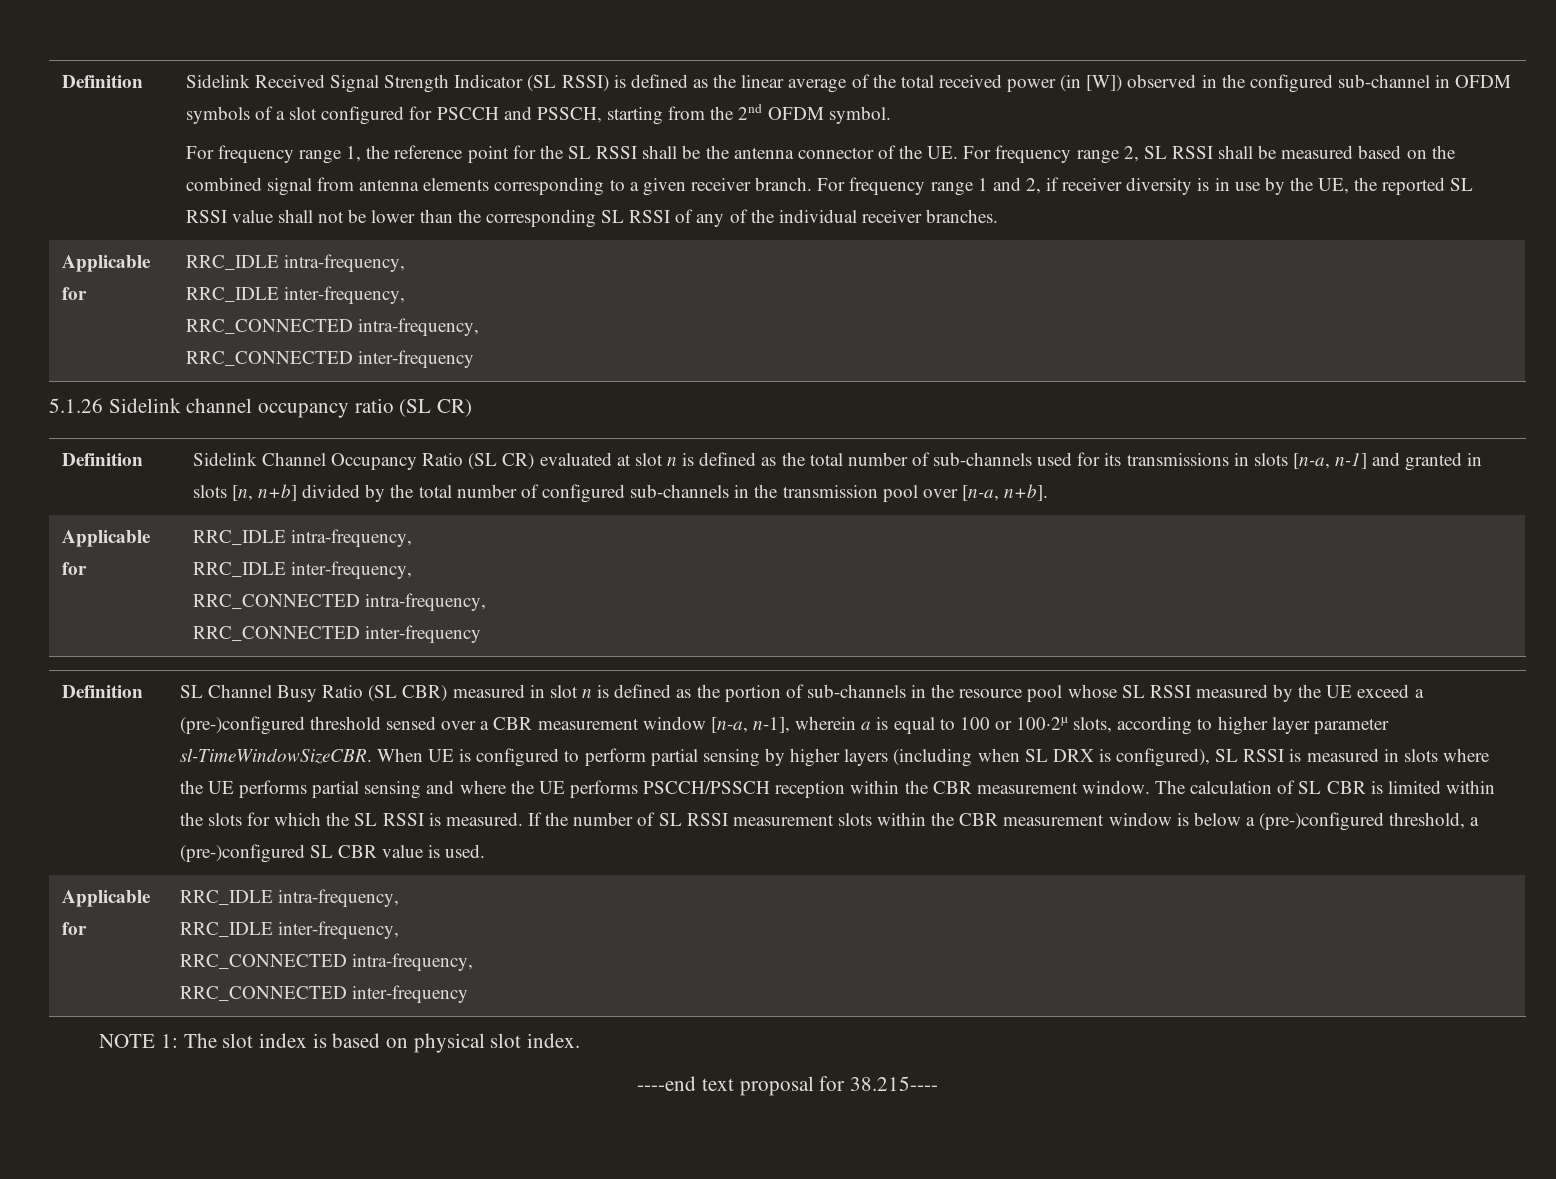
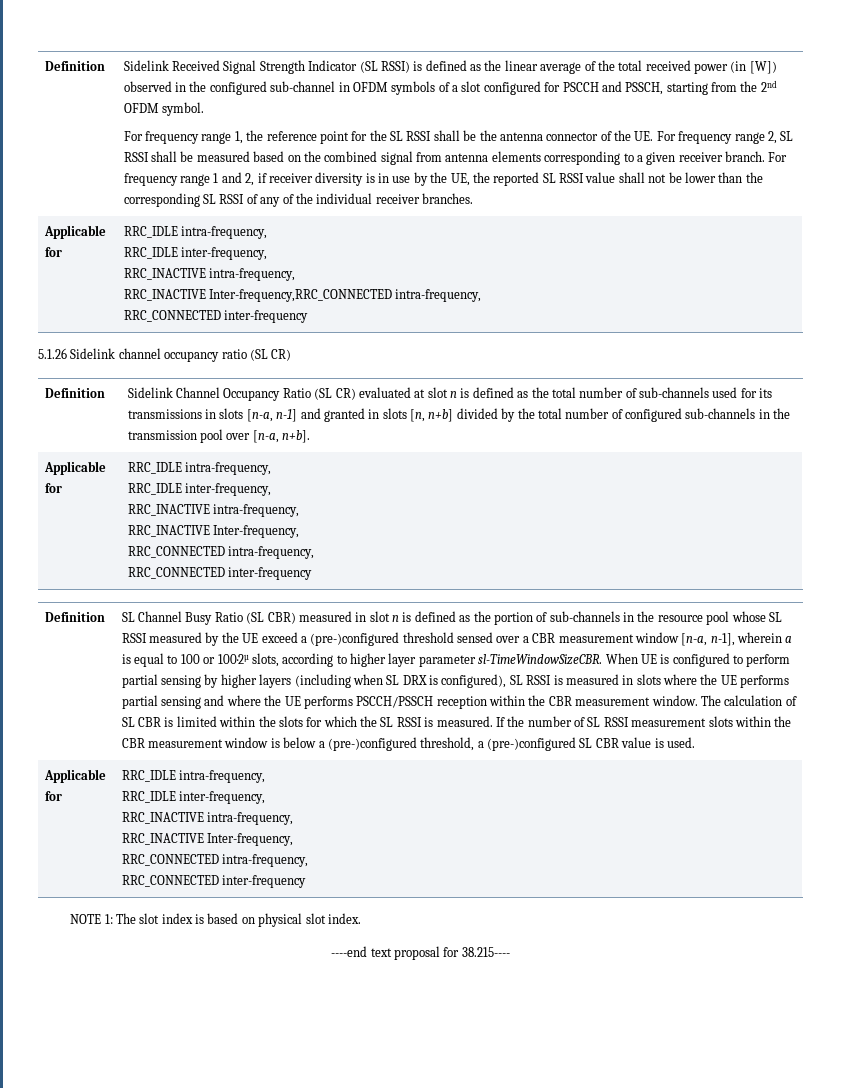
  For frequency range 1 and 2, if receiver diversity is in use by the UE, the reported SL RSSI value shall not be lower than the corresponding SL RSSI of any of the individual receiver branches.
  Applicable for | RRC_IDLE intra-frequency,
  RRC_IDLE inter-frequency,
- RRC_CONNECTED intra-frequency,
+ RRC_INACTIVE intra-frequency,
+ RRC_INACTIVE Inter-frequency,RRC_CONNECTED intra-frequency,
  Sidelink Channel Occupancy Ratio (SL CR) evaluated at slot n is defined as the total number of sub-channels used for its transmissions in slots [n-a, n-1] and granted in slots [n, n+b] divided by the total number of configured sub-channels in the transmission pool over [n-a, n+b].
  Applicable for | RRC_IDLE intra-frequency,
  RRC_IDLE inter-frequency,
+ RRC_INACTIVE intra-frequency,
+ RRC_INACTIVE Inter-frequency,
  If the number of SL RSSI measurement slots within the CBR measurement window is below a (pre-)configured threshold, a (pre-)configured SL CBR value is used.
  Applicable for | RRC_IDLE intra-frequency,
  RRC_IDLE inter-frequency,
+ RRC_INACTIVE intra-frequency,
+ RRC_INACTIVE Inter-frequency,

